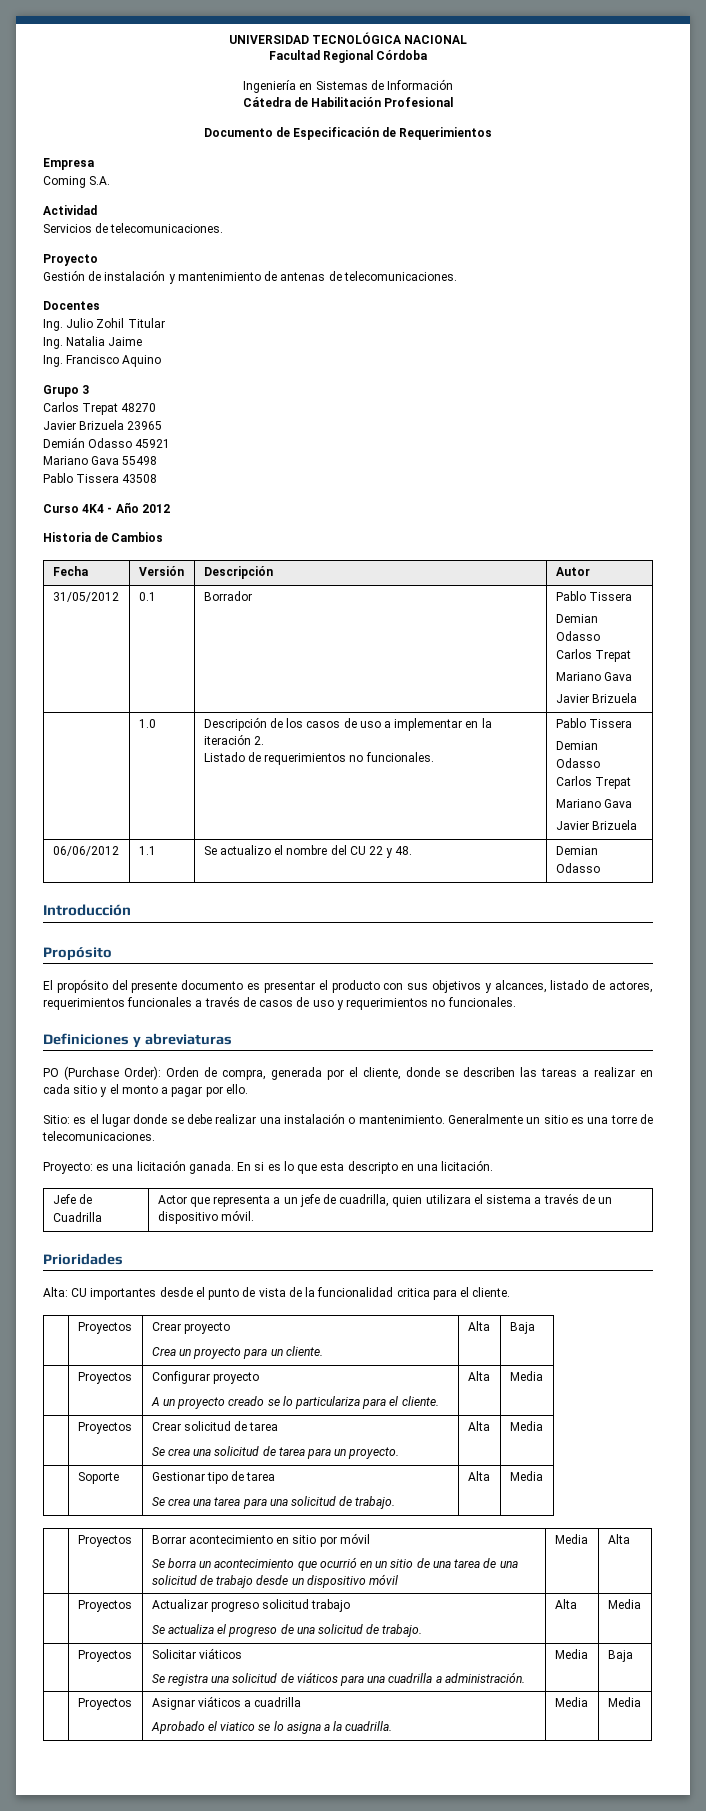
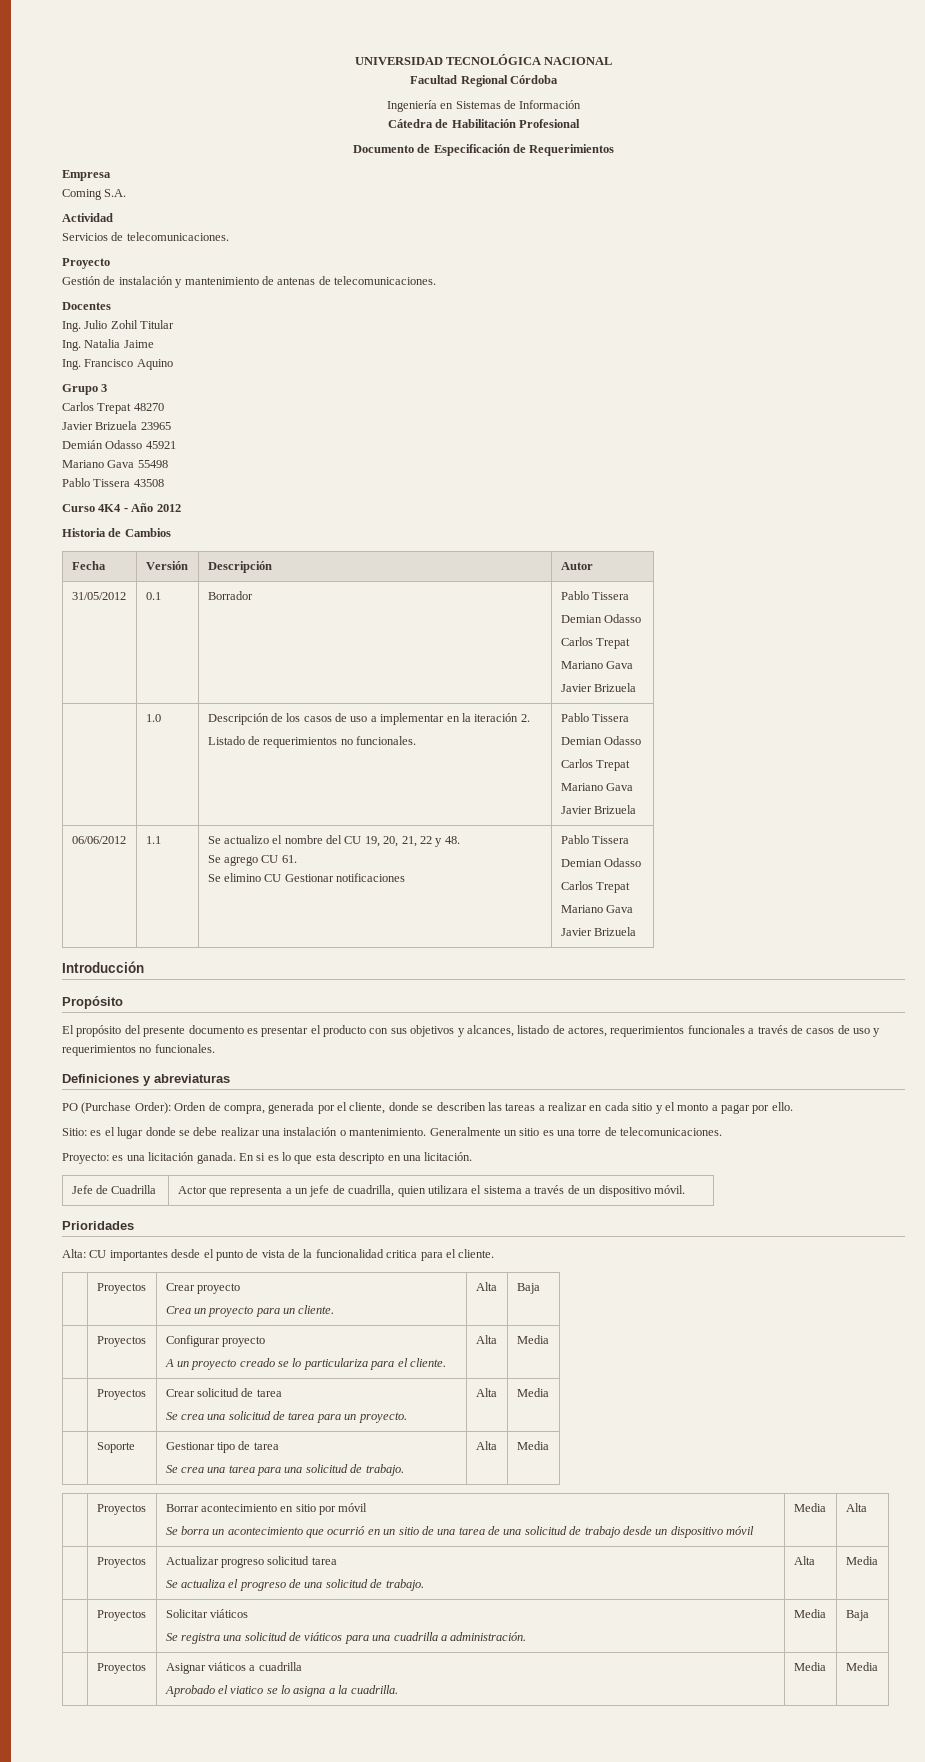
- 06/06/2012 | 1.1 | Se actualizo el nombre del CU 22 y 48. | Demian Odasso
+ 06/06/2012 | 1.1 | Se actualizo el nombre del CU 19, 20, 21, 22 y 48.
+ Se agrego CU 61.
+ Se elimino CU Gestionar notificaciones | Pablo Tissera
+ Demian Odasso
+ Carlos Trepat
+ Mariano Gava
+ Javier Brizuela
- | Proyectos | Actualizar progreso solicitud trabajo
+ | Proyectos | Actualizar progreso solicitud tarea

